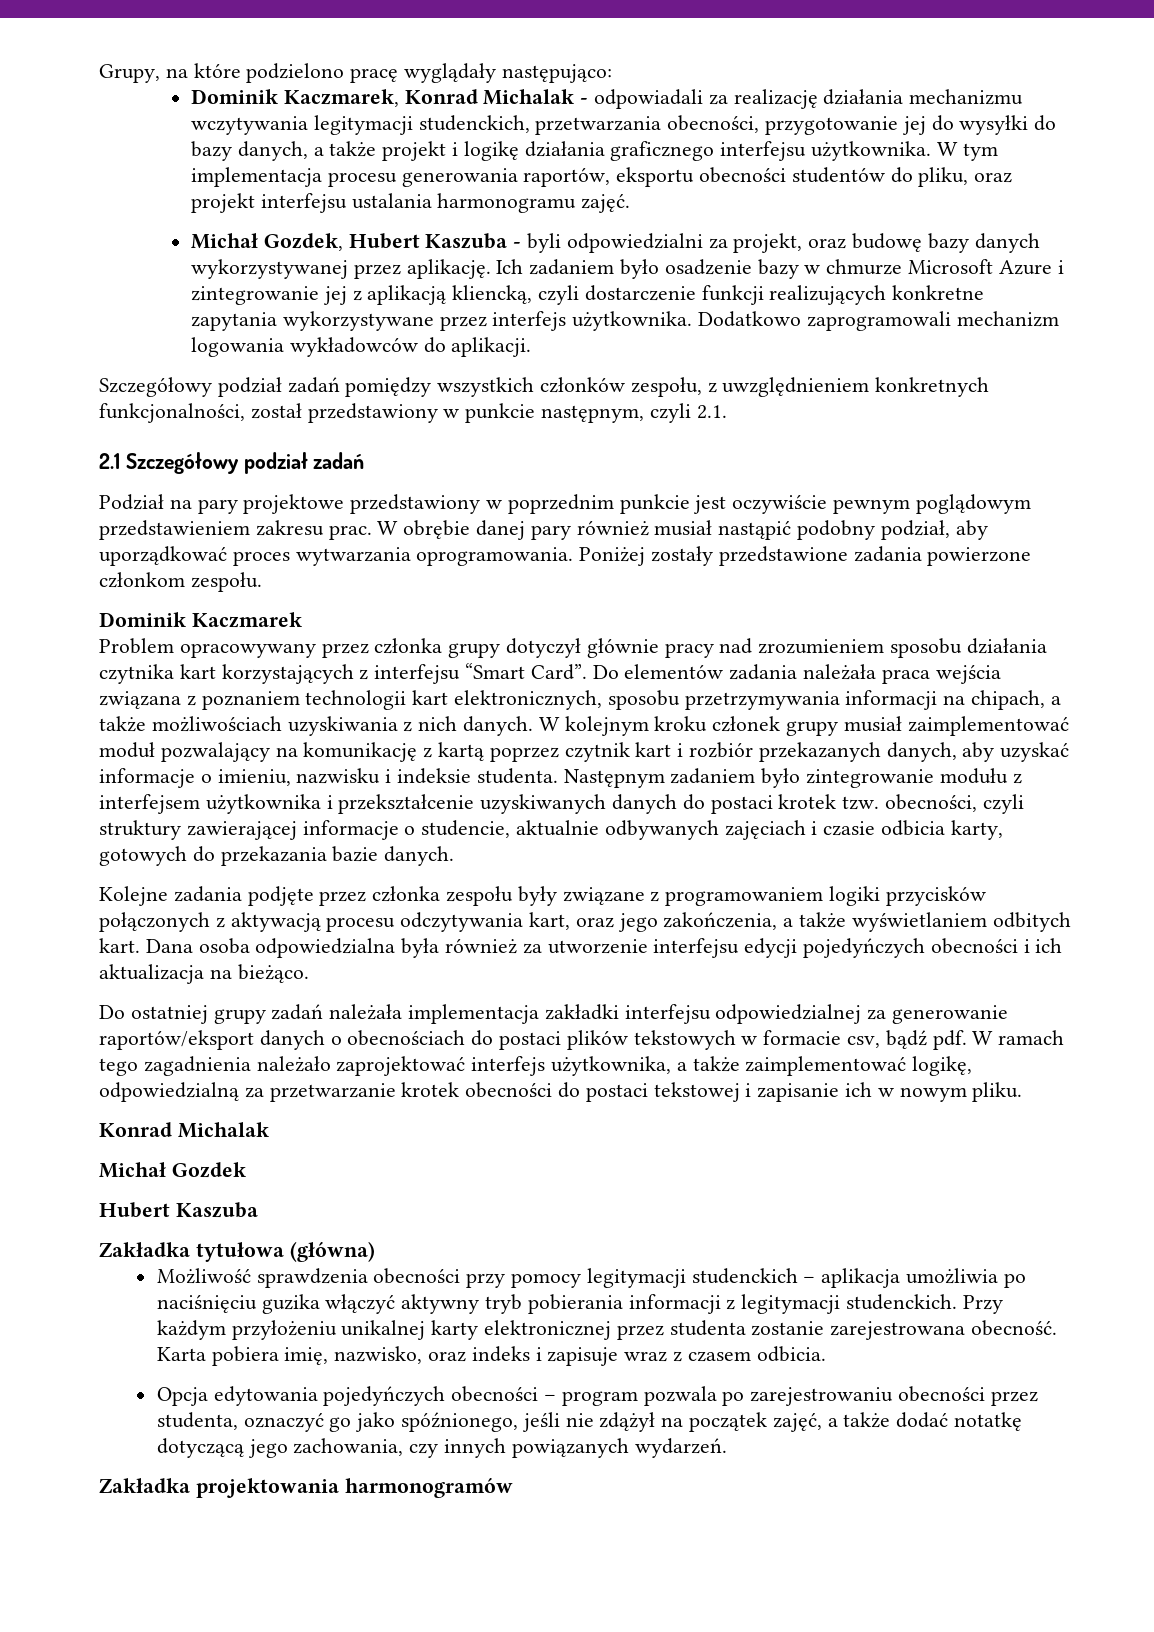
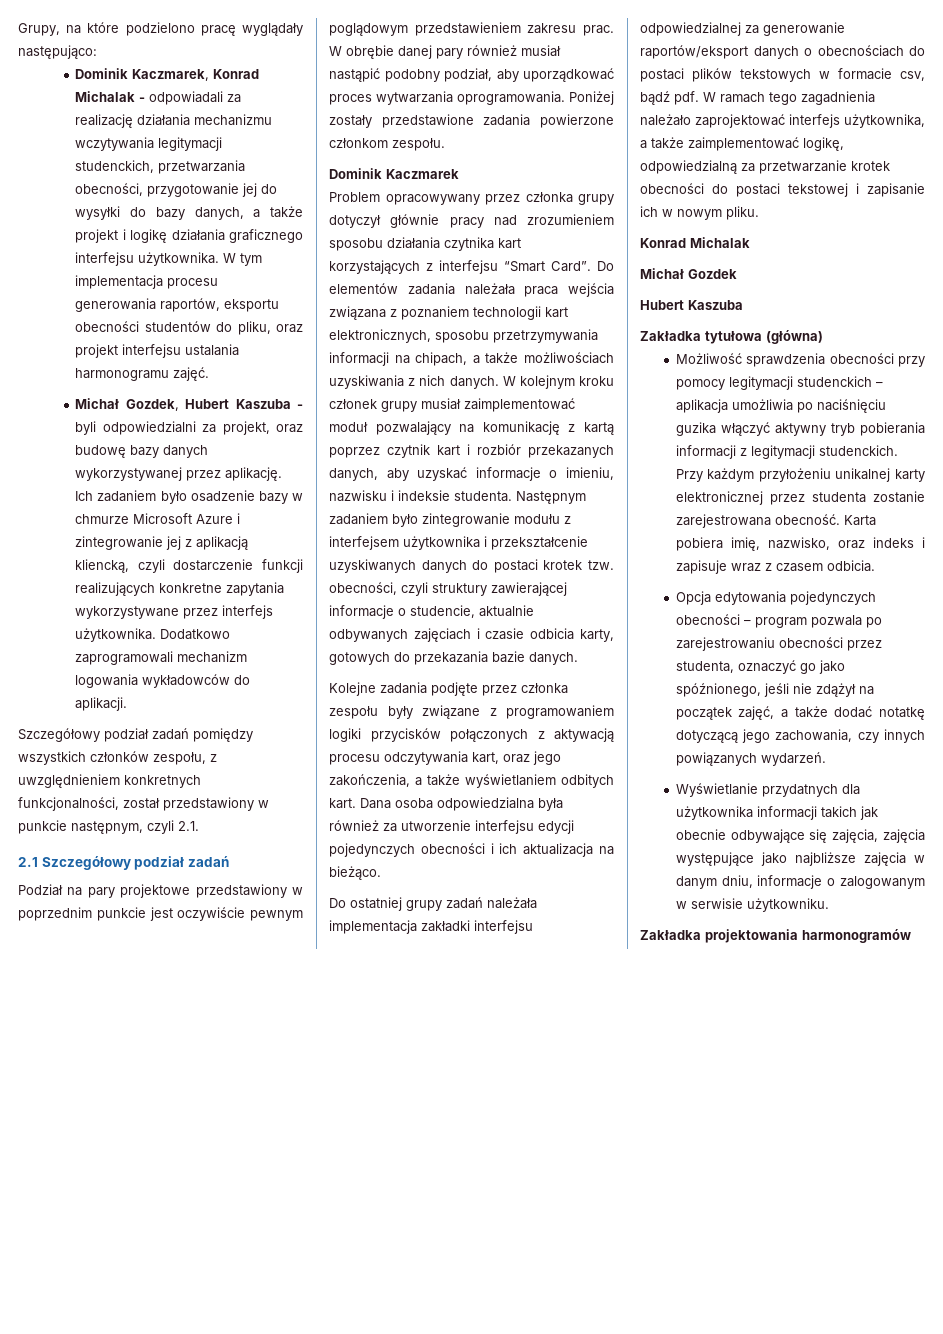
- Dana osoba odpowiedzialna była również za utworzenie interfejsu edycji pojedyńczych obecności i ich aktualizacja na bieżąco.
+ Dana osoba odpowiedzialna była również za utworzenie interfejsu edycji pojedynczych obecności i ich aktualizacja na bieżąco.
- Opcja edytowania pojedyńczych obecności – program pozwala po zarejestrowaniu obecności przez studenta, oznaczyć go jako spóźnionego, jeśli nie zdążył na początek zajęć, a także dodać notatkę dotyczącą jego zachowania, czy innych powiązanych wydarzeń.
+ Opcja edytowania pojedynczych obecności – program pozwala po zarejestrowaniu obecności przez studenta, oznaczyć go jako spóźnionego, jeśli nie zdążył na początek zajęć, a także dodać notatkę dotyczącą jego zachowania, czy innych powiązanych wydarzeń.
+ Wyświetlanie przydatnych dla użytkownika informacji takich jak obecnie odbywające się zajęcia, zajęcia występujące jako najbliższe zajęcia w danym dniu, informacje o zalogowanym w serwisie użytkowniku.

